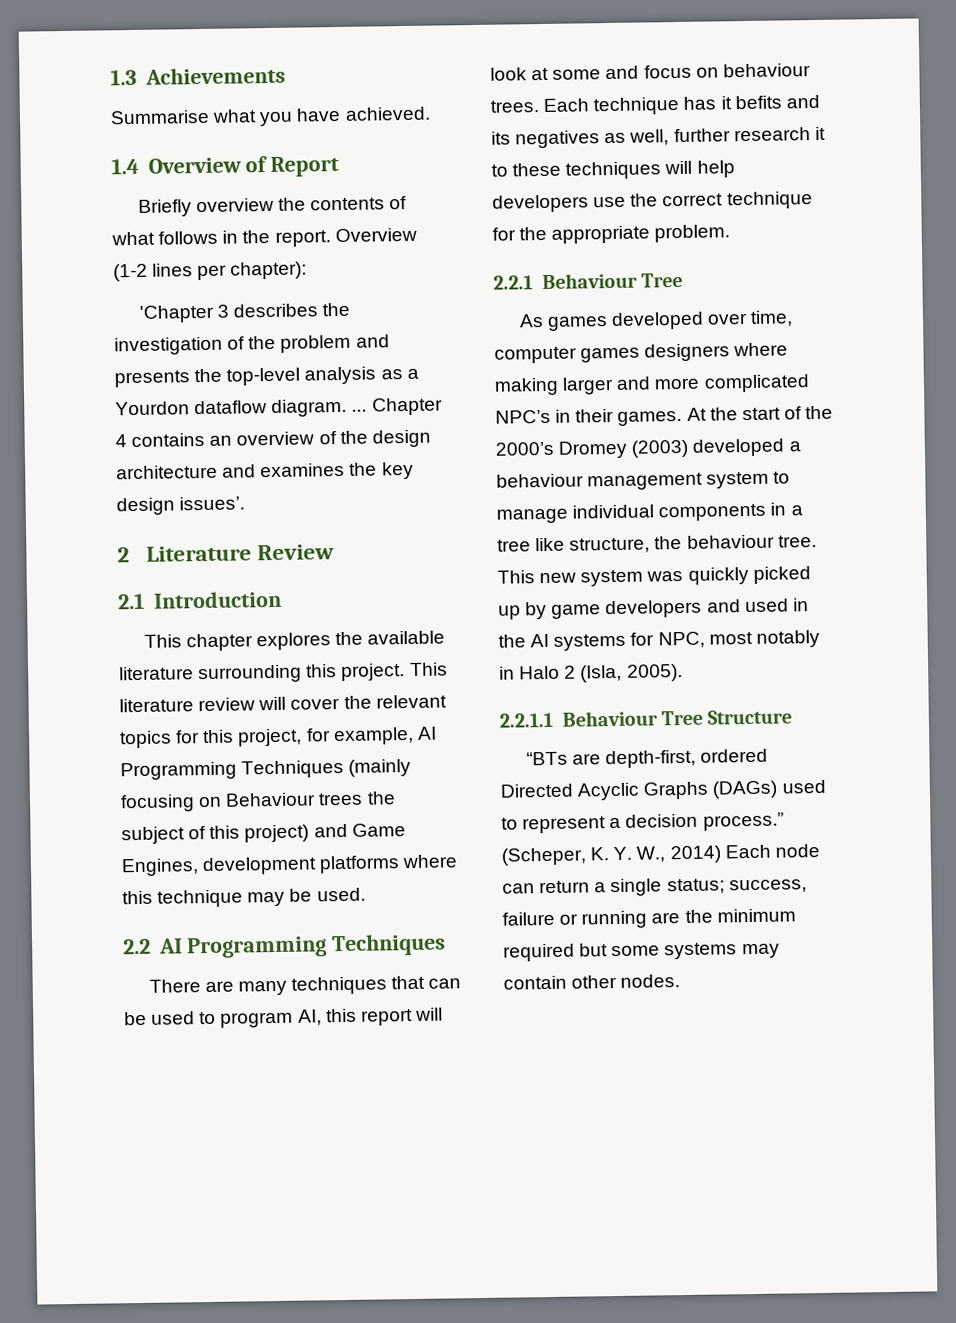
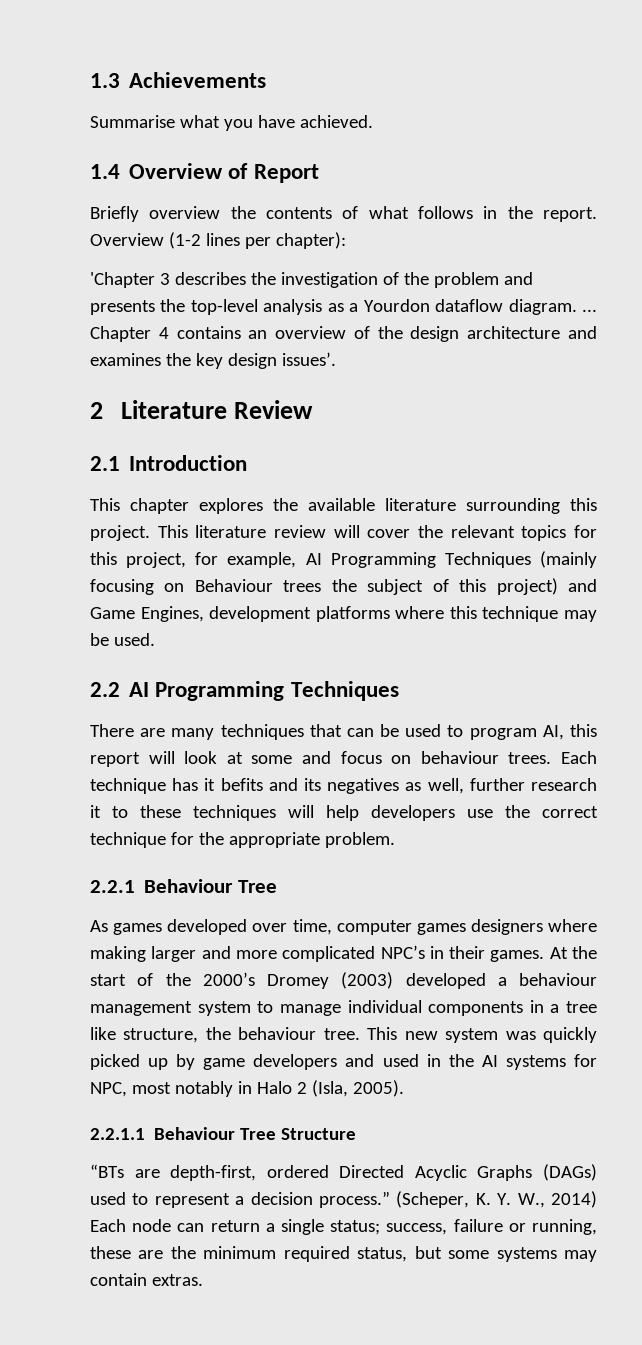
- (Scheper, K. Y. W., 2014) Each node can return a single status; success, failure or running are the minimum required but some systems may contain other nodes.
+ (Scheper, K. Y. W., 2014) Each node can return a single status; success, failure or running, these are the minimum required status, but some systems may contain extras.

